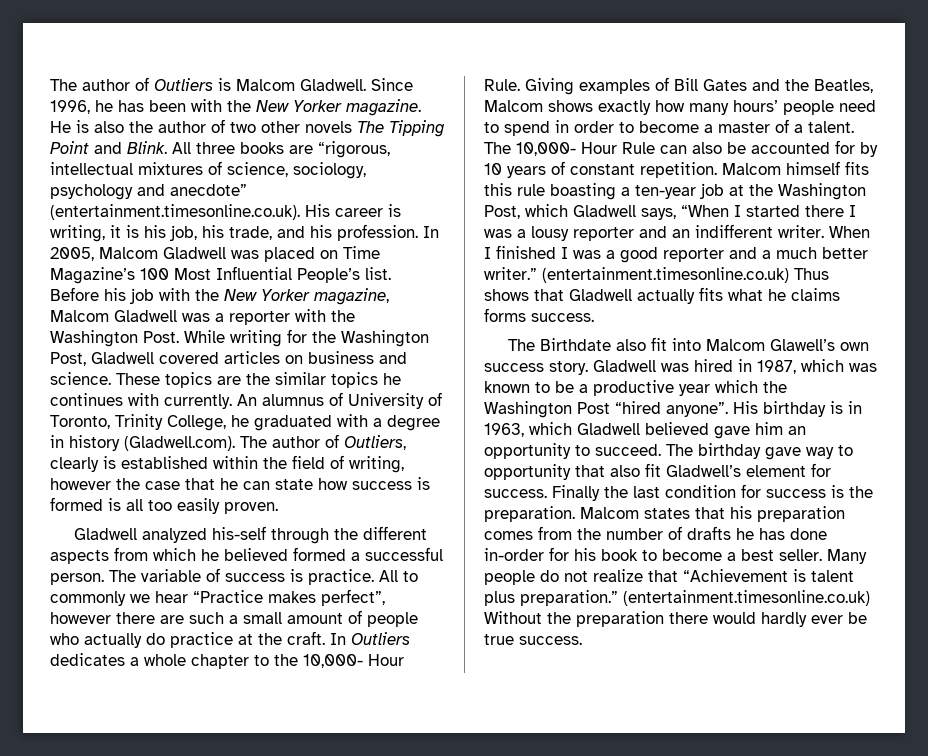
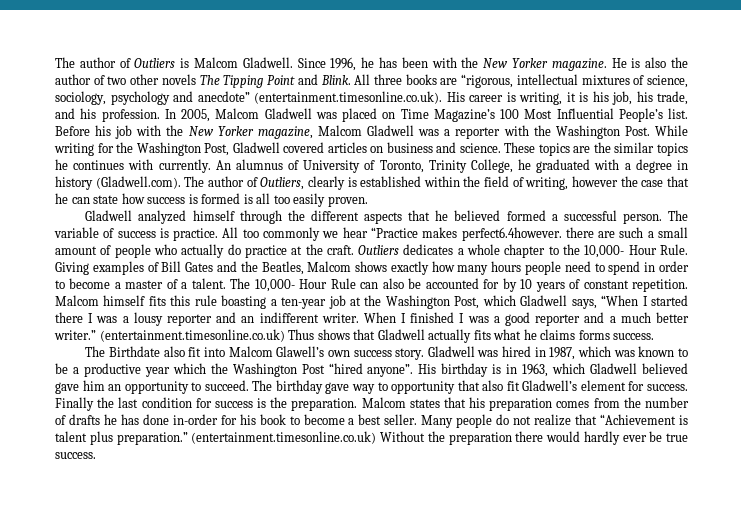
- Gladwell analyzed his-self through the different aspects from which he believed formed a successful person.
+ Gladwell analyzed himself through the different aspects that he believed formed a successful person.
- All to commonly we hear “Practice makes perfect”, however there are such a small amount of people who actually do practice at the craft.
+ All too commonly we hear “Practice makes perfect6.4however. there are such a small amount of people who actually do practice at the craft.
- In Outliers dedicates a whole chapter to the 10,000- Hour Rule.
+ Outliers dedicates a whole chapter to the 10,000- Hour Rule.
- Giving examples of Bill Gates and the Beatles, Malcom shows exactly how many hours’ people need to spend in order to become a master of a talent.
+ Giving examples of Bill Gates and the Beatles, Malcom shows exactly how many hours people need to spend in order to become a master of a talent.

